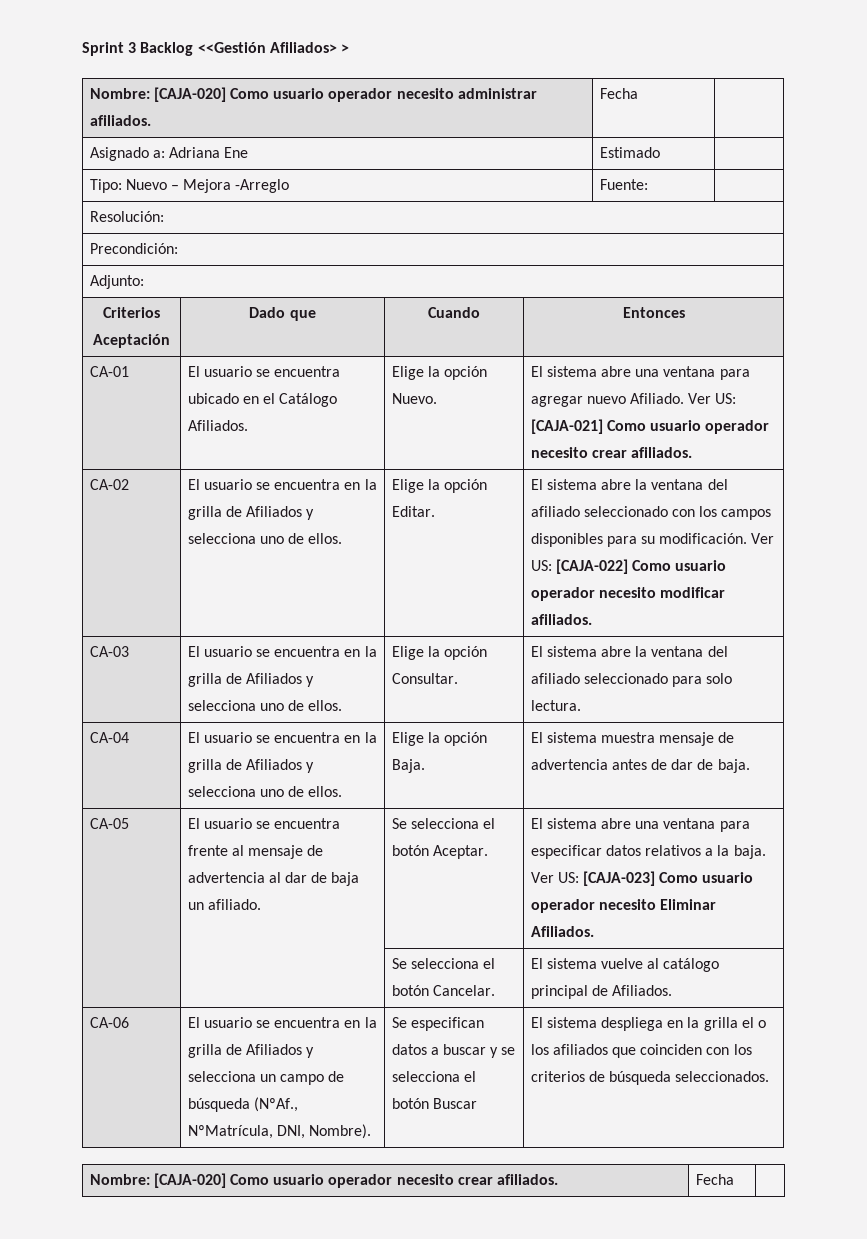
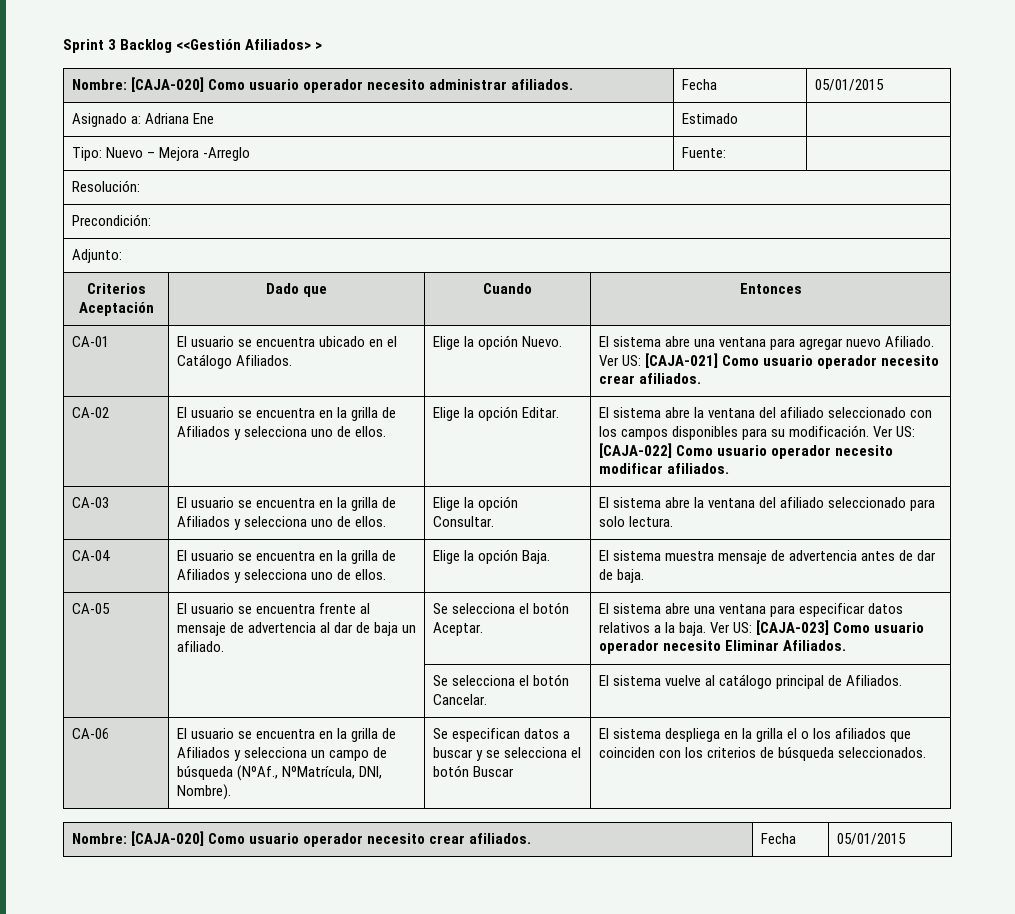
- Nombre: [CAJA-020] Como usuario operador necesito administrar afiliados. | Fecha |
+ Nombre: [CAJA-020] Como usuario operador necesito administrar afiliados. | Fecha | 05/01/2015
- Nombre: [CAJA-020] Como usuario operador necesito crear afiliados. | Fecha |
+ Nombre: [CAJA-020] Como usuario operador necesito crear afiliados. | Fecha | 05/01/2015

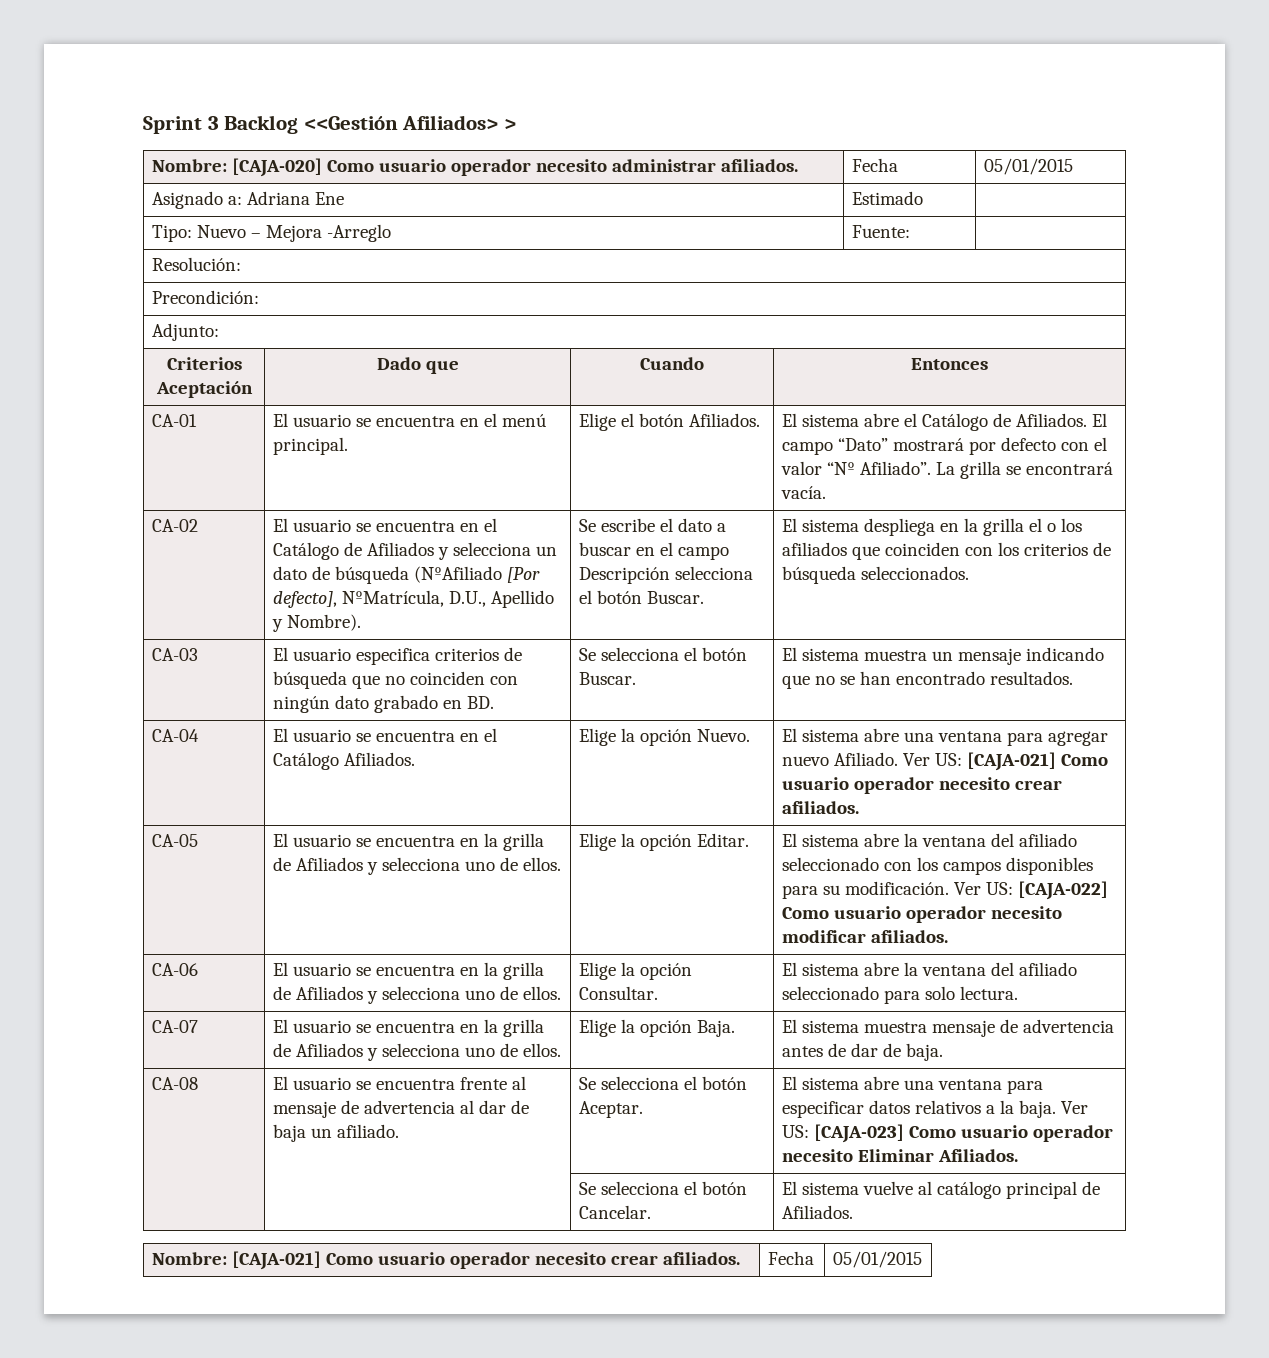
- CA-01 | El usuario se encuentra ubicado en el Catálogo Afiliados. | Elige la opción Nuevo. | El sistema abre una ventana para agregar nuevo Afiliado. Ver US: [CAJA-021] Como usuario operador necesito crear afiliados.
+ CA-01 | El usuario se encuentra en el menú principal. | Elige el botón Afiliados. | El sistema abre el Catálogo de Afiliados. El campo “Dato” mostrará por defecto con el valor “Nº Afiliado”. La grilla se encontrará vacía.
+ CA-02 | El usuario se encuentra en el Catálogo de Afiliados y selecciona un dato de búsqueda (NºAfiliado [Por defecto], NºMatrícula, D.U., Apellido y Nombre). | Se escribe el dato a buscar en el campo Descripción selecciona el botón Buscar. | El sistema despliega en la grilla el o los afiliados que coinciden con los criterios de búsqueda seleccionados.
+ CA-03 | El usuario especifica criterios de búsqueda que no coinciden con ningún dato grabado en BD. | Se selecciona el botón Buscar. | El sistema muestra un mensaje indicando que no se han encontrado resultados.
+ CA-04 | El usuario se encuentra en el Catálogo Afiliados. | Elige la opción Nuevo. | El sistema abre una ventana para agregar nuevo Afiliado. Ver US: [CAJA-021] Como usuario operador necesito crear afiliados.
- CA-02
+ CA-05
- CA-03 | El usuario se encuentra en la grilla de Afiliados y selecciona uno de ellos. | Elige la opción Consultar. | El sistema abre la ventana del afiliado seleccionado para solo lectura.
+ CA-06 | El usuario se encuentra en la grilla de Afiliados y selecciona uno de ellos. | Elige la opción Consultar. | El sistema abre la ventana del afiliado seleccionado para solo lectura.
- CA-04 | El usuario se encuentra en la grilla de Afiliados y selecciona uno de ellos. | Elige la opción Baja. | El sistema muestra mensaje de advertencia antes de dar de baja.
+ CA-07 | El usuario se encuentra en la grilla de Afiliados y selecciona uno de ellos. | Elige la opción Baja. | El sistema muestra mensaje de advertencia antes de dar de baja.
- CA-05
+ CA-08
- CA-06 | El usuario se encuentra en la grilla de Afiliados y selecciona un campo de búsqueda (NºAf., NºMatrícula, DNI, Nombre). | Se especifican datos a buscar y se selecciona el botón Buscar | El sistema despliega en la grilla el o los afiliados que coinciden con los criterios de búsqueda seleccionados.
- Nombre: [CAJA-020] Como usuario operador necesito crear afiliados. | Fecha | 05/01/2015
+ Nombre: [CAJA-021] Como usuario operador necesito crear afiliados. | Fecha | 05/01/2015

